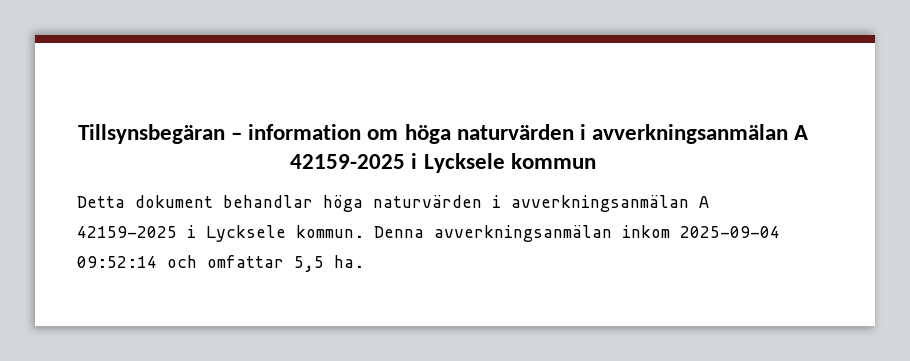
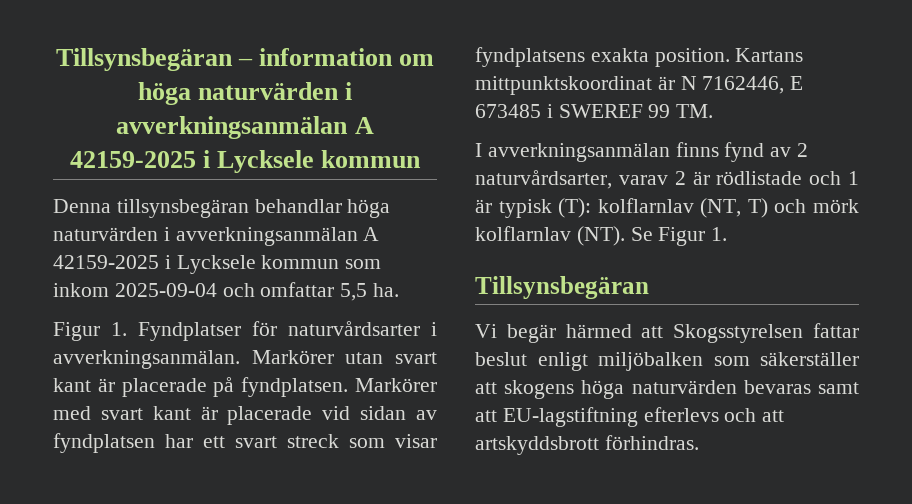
- Detta dokument behandlar höga naturvärden i avverkningsanmälan A 42159-2025 i Lycksele kommun. Denna avverkningsanmälan inkom 2025-09-04 09:52:14 och omfattar 5,5 ha.
+ Denna tillsynsbegäran behandlar höga naturvärden i avverkningsanmälan A 42159-2025 i Lycksele kommun som inkom 2025-09-04 och omfattar 5,5 ha.
+ Figur 1. Fyndplatser för naturvårdsarter i avverkningsanmälan. Markörer utan svart kant är placerade på fyndplatsen. Markörer med svart kant är placerade vid sidan av fyndplatsen har ett svart streck som visar fyndplatsens exakta position. Kartans mittpunktskoordinat är N 7162446, E 673485 i SWEREF 99 TM.
+ I avverkningsanmälan finns fynd av 2 naturvårdsarter, varav 2 är rödlistade och 1 är typisk (T): kolflarnlav (NT, T) och mörk kolflarnlav (NT). Se Figur 1.
+ Tillsynsbegäran
+ Vi begär härmed att Skogsstyrelsen fattar beslut enligt miljöbalken som säkerställer att skogens höga naturvärden bevaras samt att EU-lagstiftning efterlevs och att artskyddsbrott förhindras.

